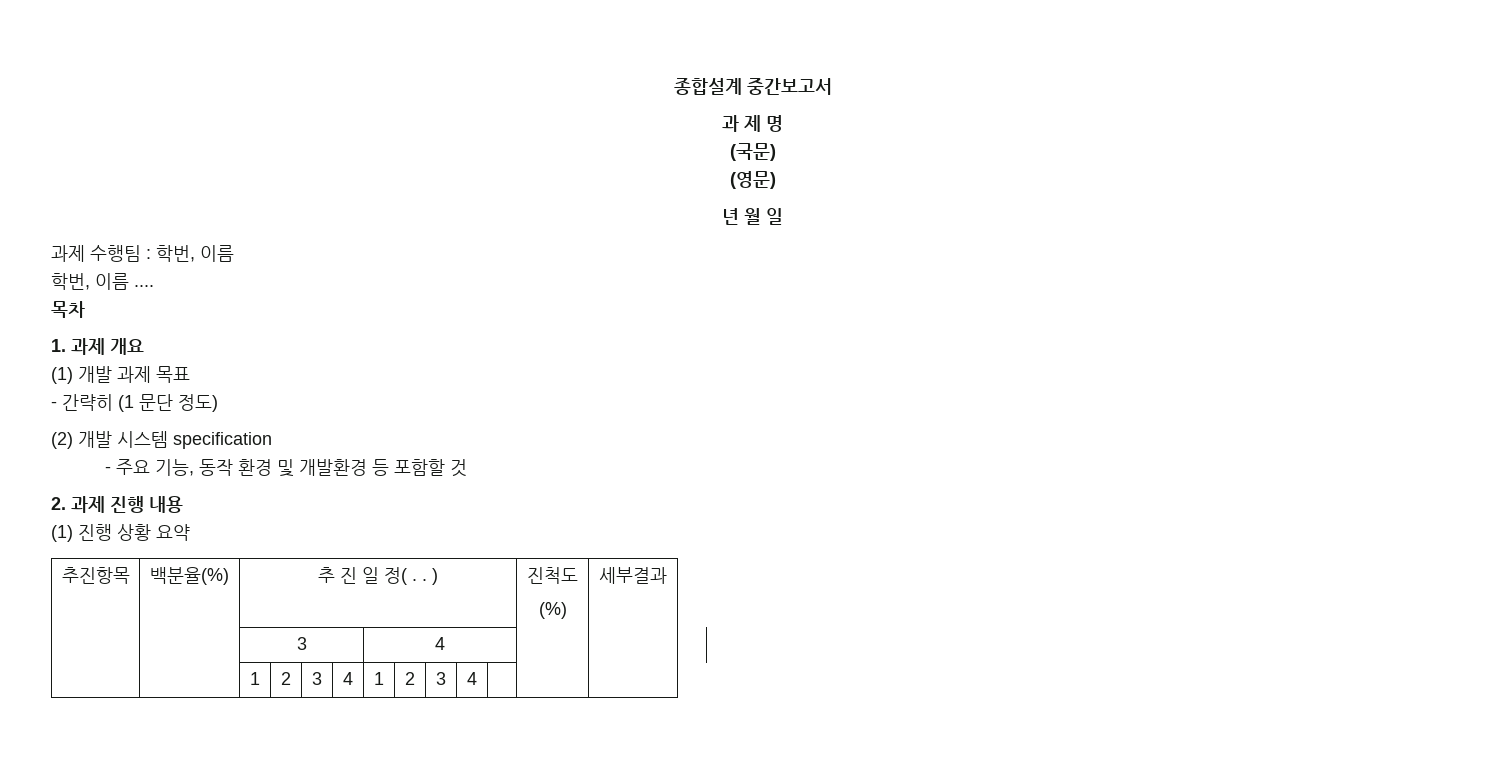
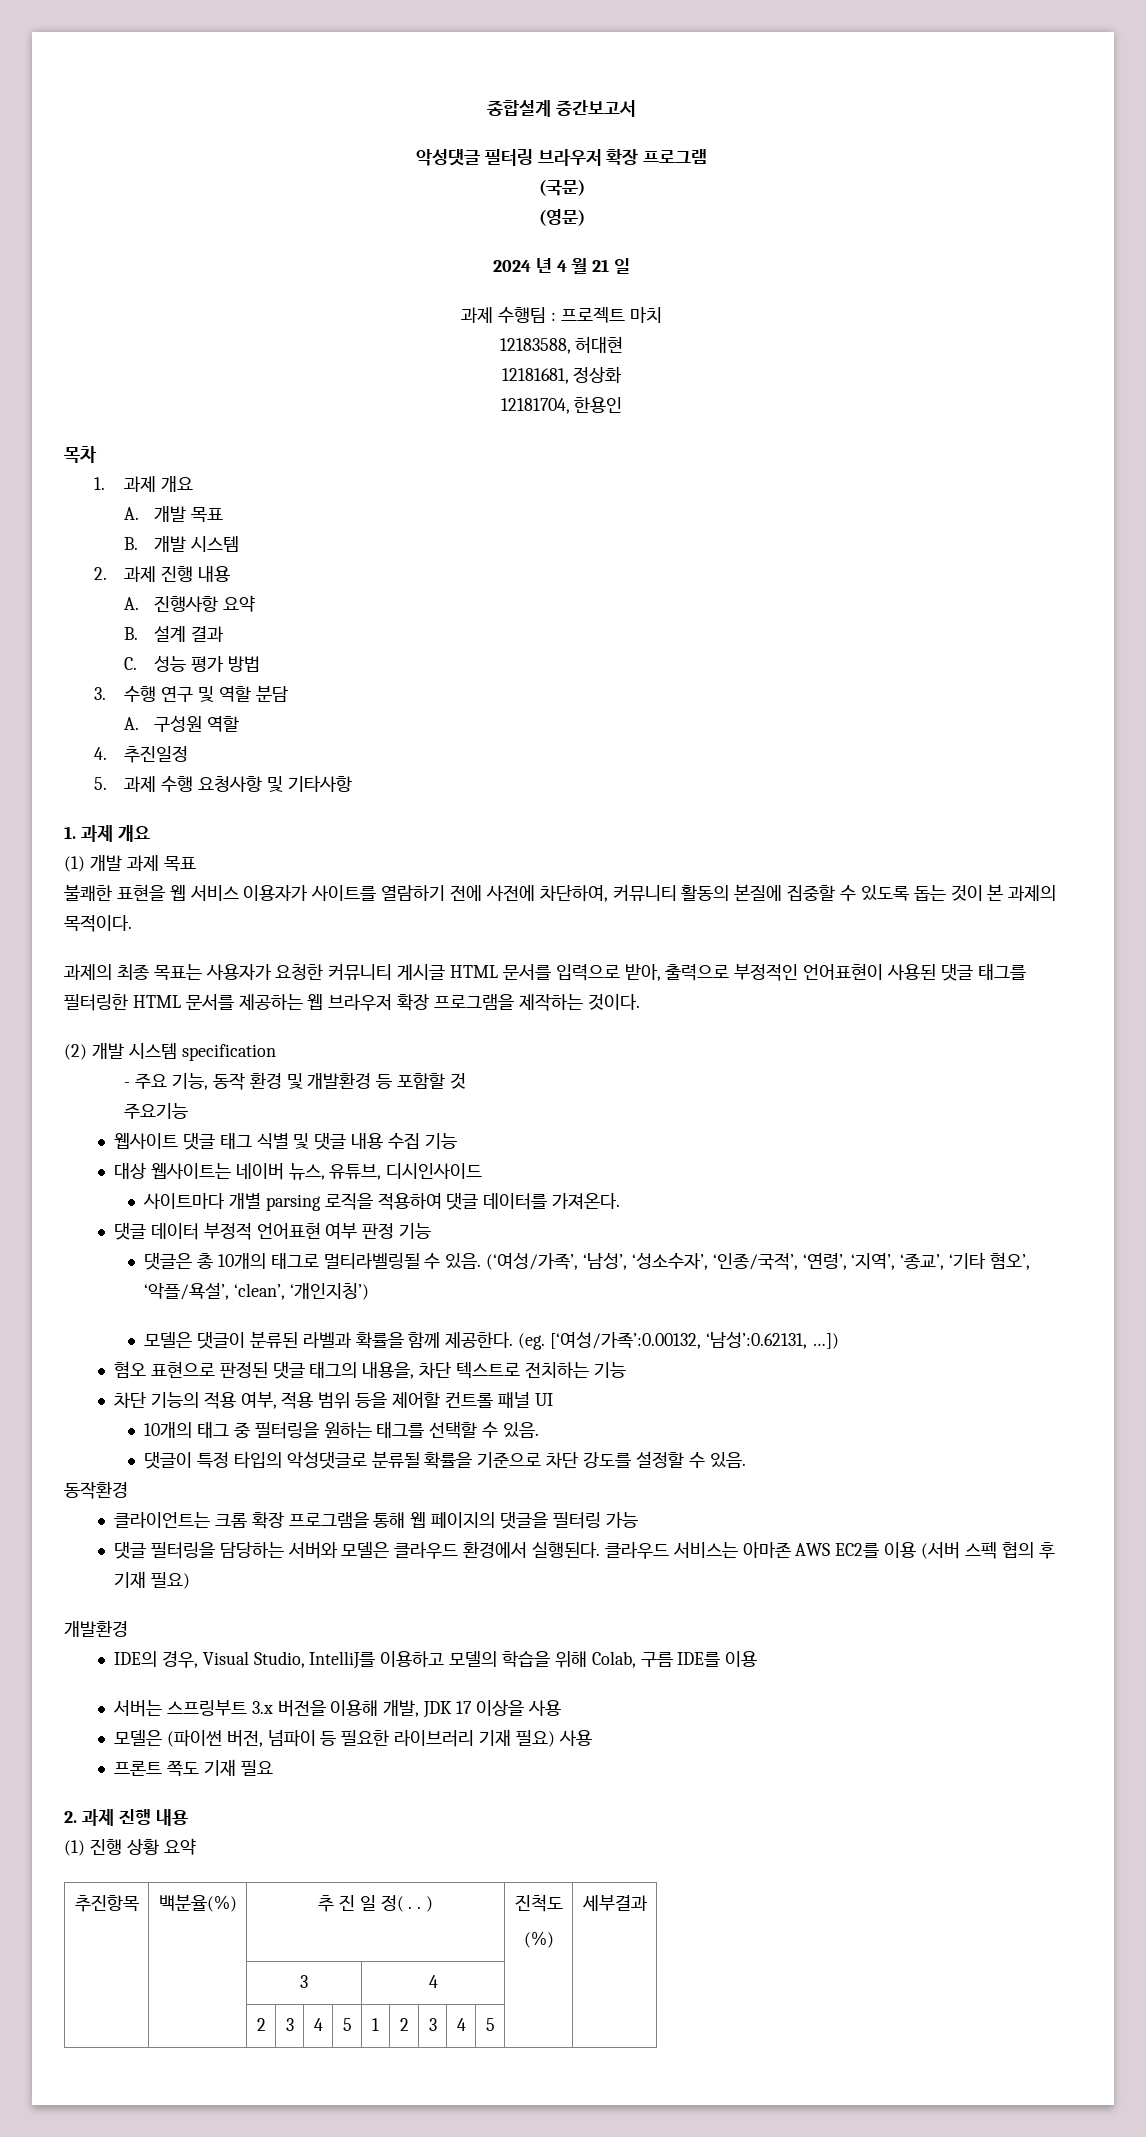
- 과 제 명
+ 악성댓글 필터링 브라우저 확장 프로그램
  (국문)
  (영문)
- 년 월 일
- 과제 수행팀 : 학번, 이름
- 학번, 이름 ....
+ 2024 년 4 월 21 일
+ 과제 수행팀 : 프로젝트 마치
+ 12183588, 허대현
+ 12181681, 정상화
+ 12181704, 한용인
  목차
  1. 과제 개요
+ A. 개발 목표
+ B. 개발 시스템
+ 2. 과제 진행 내용
+ A. 진행사항 요약
+ B. 설계 결과
+ C. 성능 평가 방법
+ 3. 수행 연구 및 역할 분담
+ A. 구성원 역할
+ 4. 추진일정
+ 5. 과제 수행 요청사항 및 기타사항
+ 1. 과제 개요
  (1) 개발 과제 목표
- - 간략히 (1 문단 정도)
+ 불쾌한 표현을 웹 서비스 이용자가 사이트를 열람하기 전에 사전에 차단하여, 커뮤니티 활동의 본질에 집중할 수 있도록 돕는 것이 본 과제의 목적이다.
+ 과제의 최종 목표는 사용자가 요청한 커뮤니티 게시글 HTML 문서를 입력으로 받아, 출력으로 부정적인 언어표현이 사용된 댓글 태그를 필터링한 HTML 문서를 제공하는 웹 브라우저 확장 프로그램을 제작하는 것이다.
+ 주요기능
+ 웹사이트 댓글 태그 식별 및 댓글 내용 수집 기능
+ 대상 웹사이트는 네이버 뉴스, 유튜브, 디시인사이드
+ 사이트마다 개별 parsing 로직을 적용하여 댓글 데이터를 가져온다.
+ 댓글 데이터 부정적 언어표현 여부 판정 기능
+ 댓글은 총 10개의 태그로 멀티라벨링될 수 있음. (‘여성/가족’, ‘남성’, ‘성소수자’, ‘인종/국적’, ‘연령’, ‘지역’, ‘종교’, ‘기타 혐오’, ‘악플/욕설’, ‘clean’, ‘개인지칭’)
+ 모델은 댓글이 분류된 라벨과 확률을 함께 제공한다. (eg. [‘여성/가족’:0.00132, ‘남성’:0.62131, …])
+ 혐오 표현으로 판정된 댓글 태그의 내용을, 차단 텍스트로 전치하는 기능
+ 차단 기능의 적용 여부, 적용 범위 등을 제어할 컨트롤 패널 UI
+ 10개의 태그 중 필터링을 원하는 태그를 선택할 수 있음.
+ 댓글이 특정 타입의 악성댓글로 분류될 확률을 기준으로 차단 강도를 설정할 수 있음.
+ 동작환경
+ 클라이언트는 크롬 확장 프로그램을 통해 웹 페이지의 댓글을 필터링 가능
+ 댓글 필터링을 담당하는 서버와 모델은 클라우드 환경에서 실행된다. 클라우드 서비스는 아마존 AWS EC2를 이용 (서버 스펙 협의 후 기재 필요)
+ 개발환경
+ IDE의 경우, Visual Studio, IntelliJ를 이용하고 모델의 학습을 위해 Colab, 구름 IDE를 이용
+ 서버는 스프링부트 3.x 버전을 이용해 개발, JDK 17 이상을 사용
+ 모델은 (파이썬 버전, 넘파이 등 필요한 라이브러리 기재 필요) 사용
+ 프론트 쪽도 기재 필요
- | | 3 | 4 | | |
- | | 1 | 2 | 3 | 4 | 1 | 2 | 3 | 4 | | |
+ | | 3 | 4 | |
+ | | 2 | 3 | 4 | 5 | 1 | 2 | 3 | 4 | 5 | |

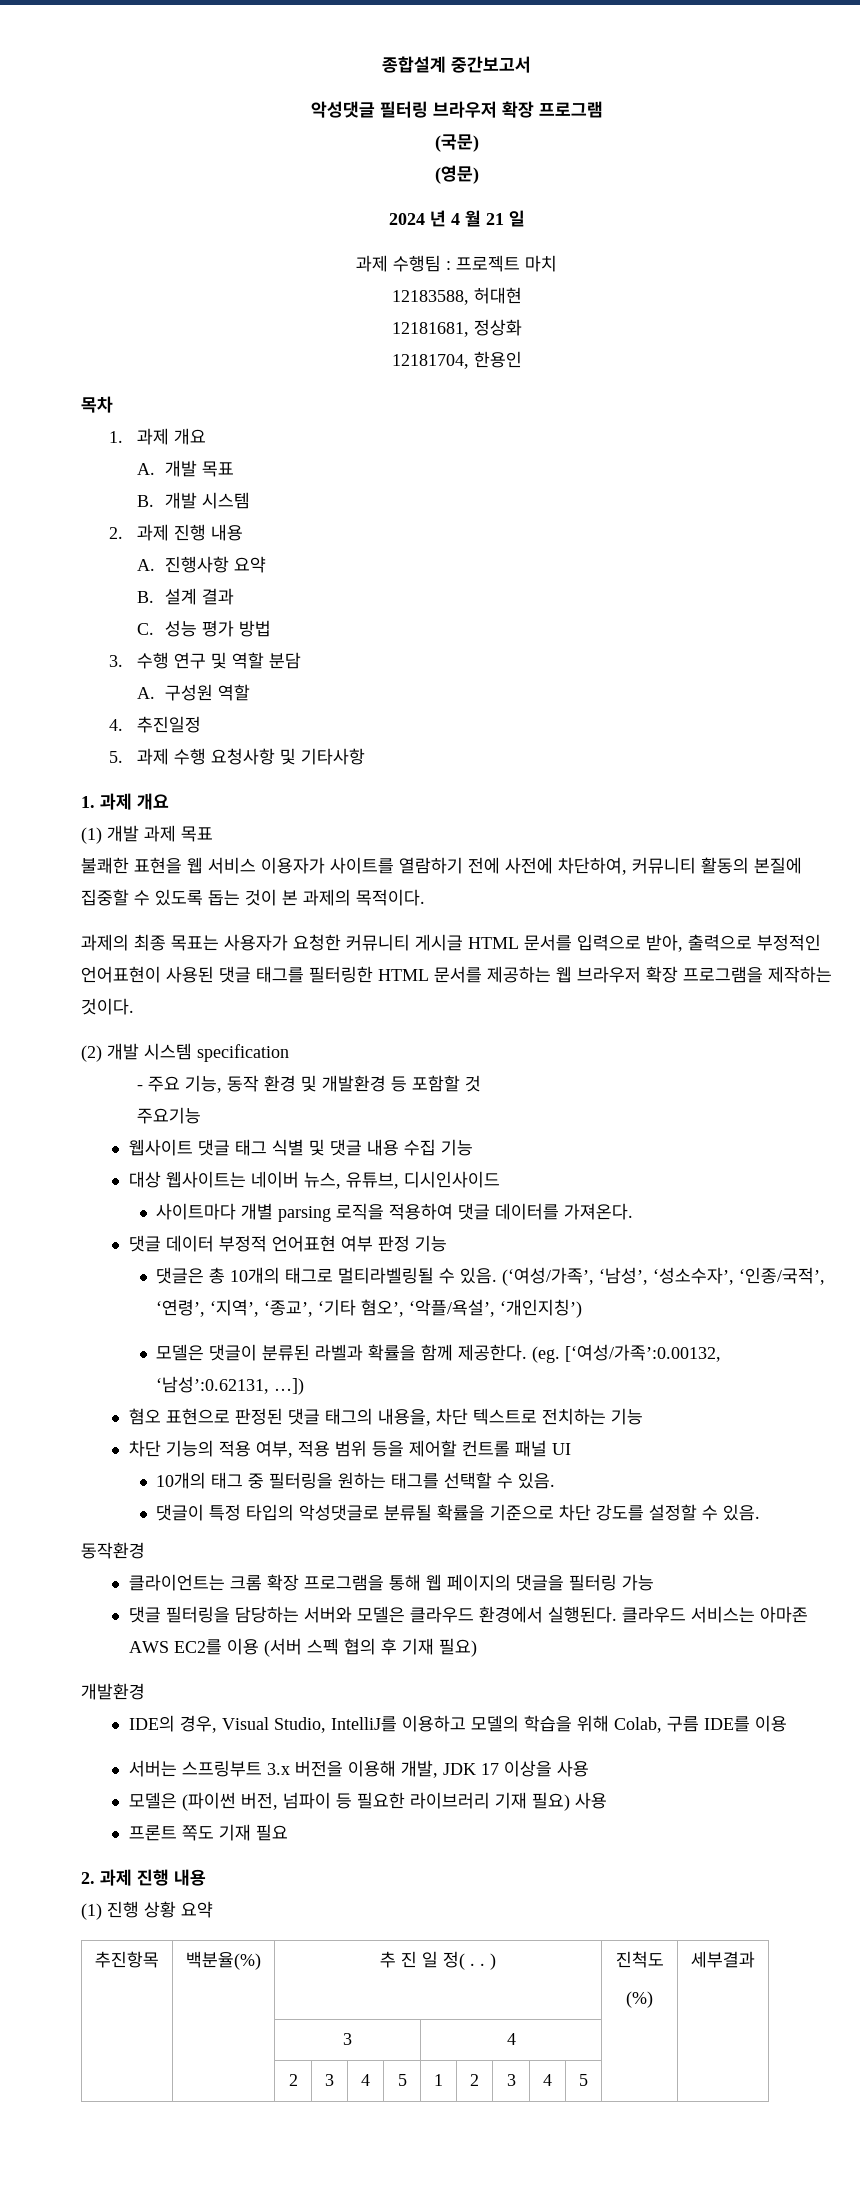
- (‘여성/가족’, ‘남성’, ‘성소수자’, ‘인종/국적’, ‘연령’, ‘지역’, ‘종교’, ‘기타 혐오’, ‘악플/욕설’, ‘clean’, ‘개인지칭’)
+ (‘여성/가족’, ‘남성’, ‘성소수자’, ‘인종/국적’, ‘연령’, ‘지역’, ‘종교’, ‘기타 혐오’, ‘악플/욕설’, ‘개인지칭’)

